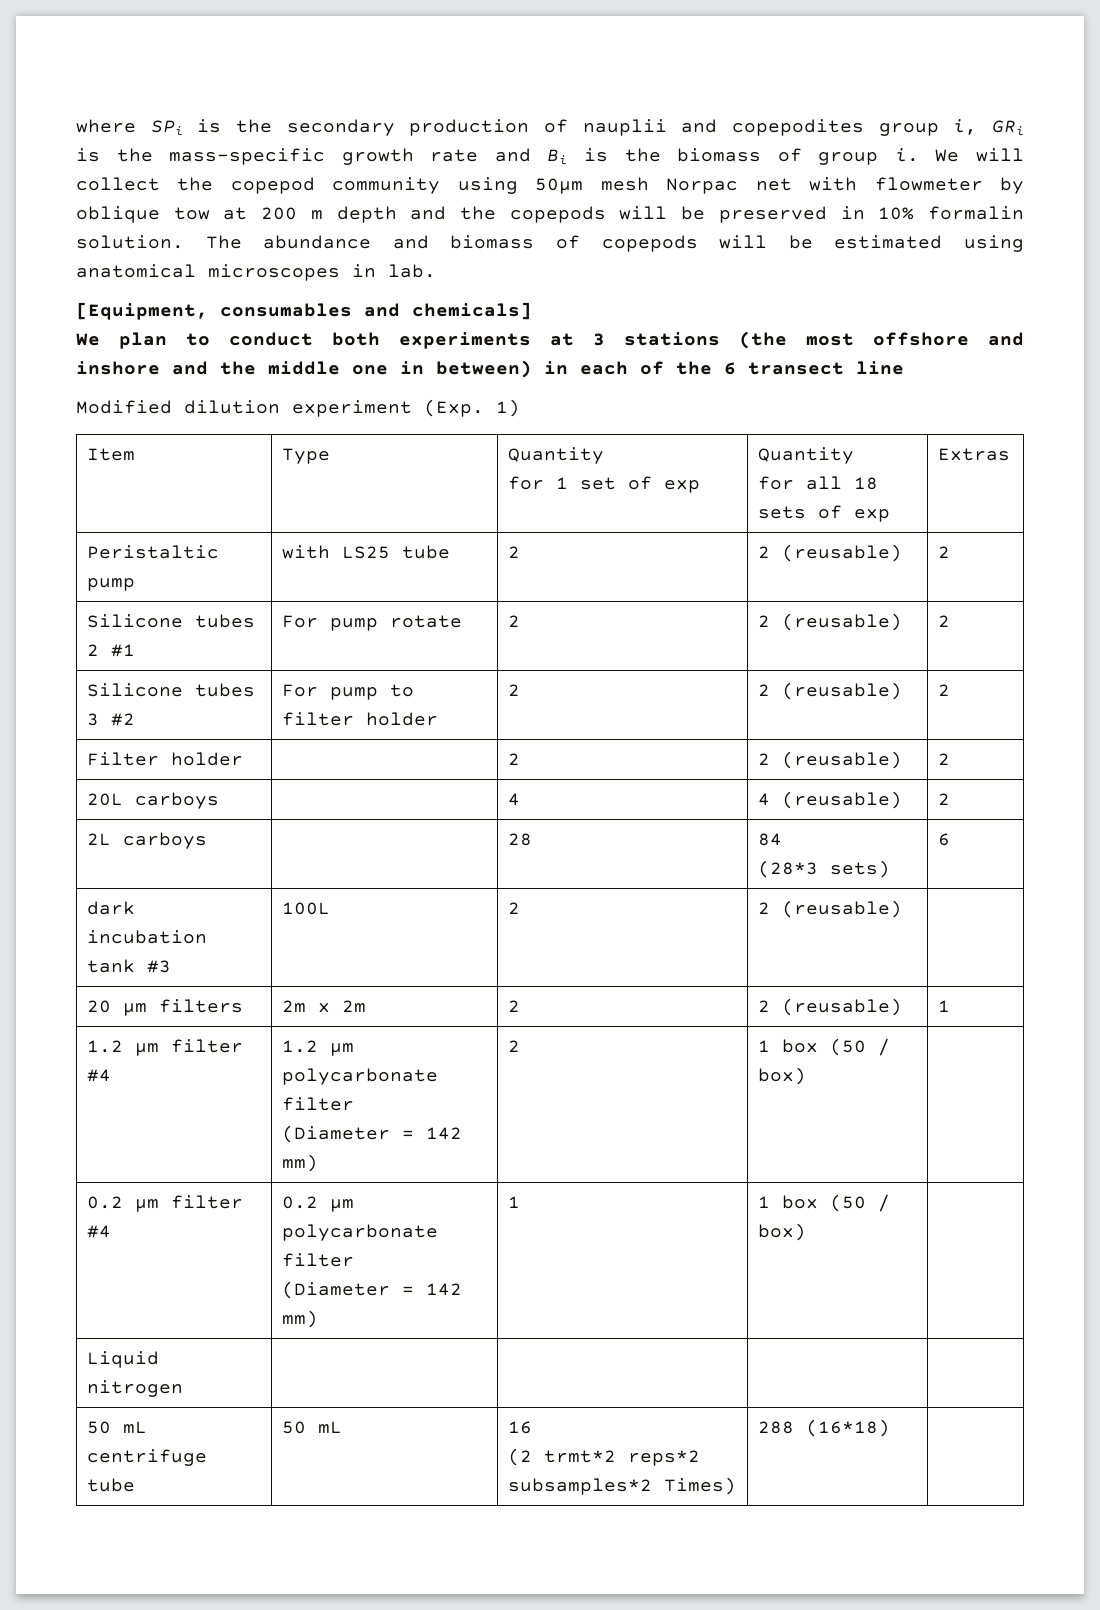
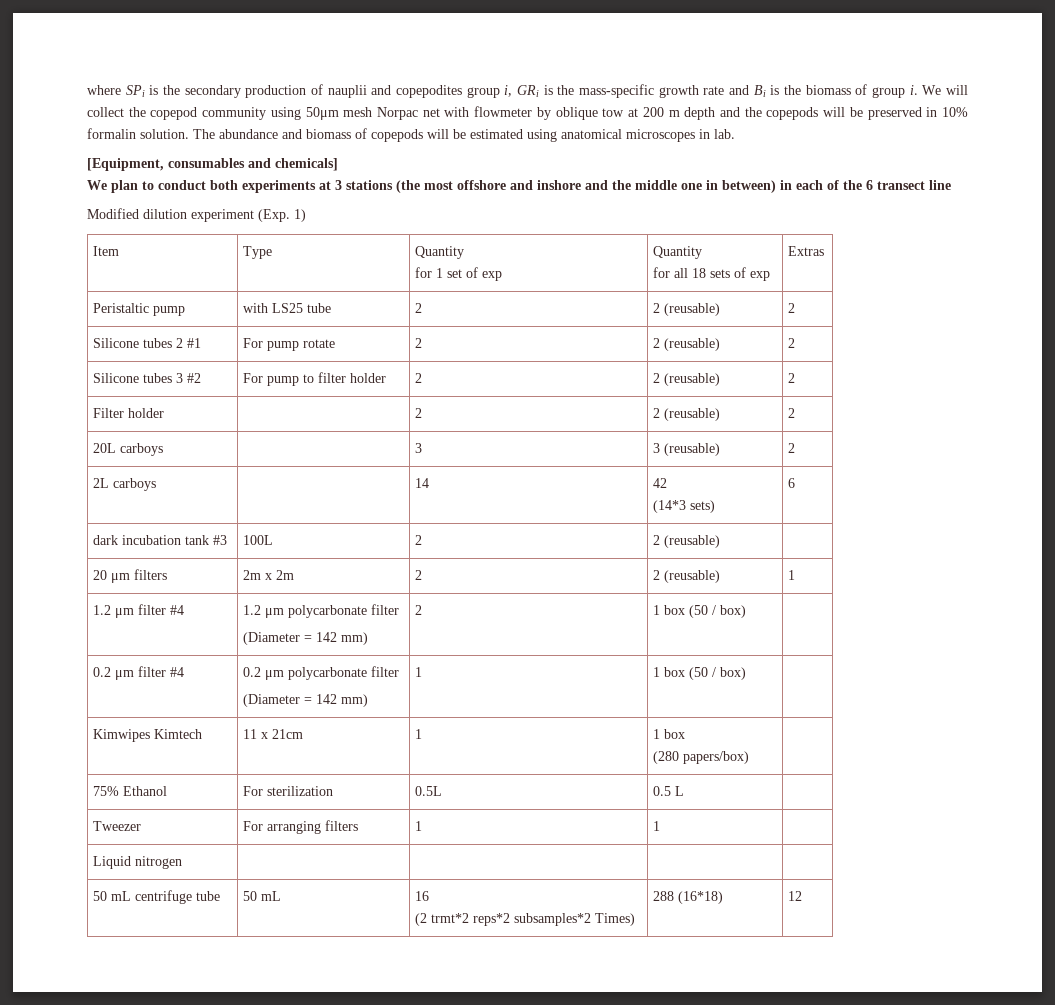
- 20L carboys | | 4 | 4 (reusable) | 2
+ 20L carboys | | 3 | 3 (reusable) | 2
- 2L carboys | | 28 | 84
- (28*3 sets) | 6
+ 2L carboys | | 14 | 42
+ (14*3 sets) | 6
+ Kimwipes Kimtech | 11 x 21cm | 1 | 1 box
+ (280 papers/box) |
+ 75% Ethanol | For sterilization | 0.5L | 0.5 L |
+ Tweezer | For arranging filters | 1 | 1 |
  50 mL centrifuge tube | 50 mL | 16
- (2 trmt*2 reps*2 subsamples*2 Times) | 288 (16*18) |
+ (2 trmt*2 reps*2 subsamples*2 Times) | 288 (16*18) | 12

